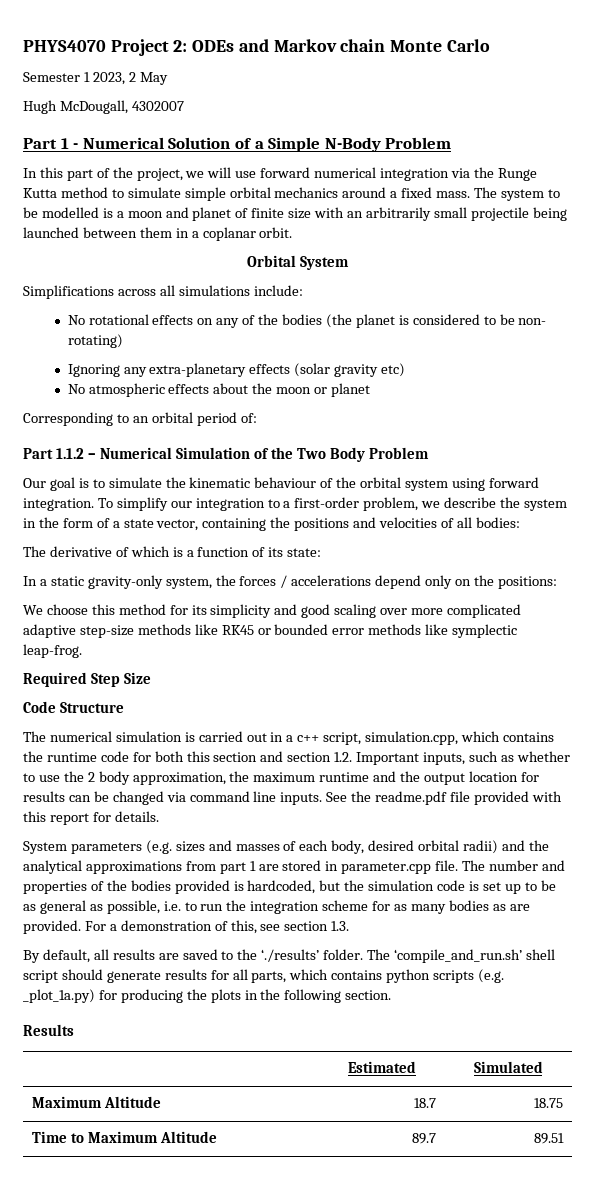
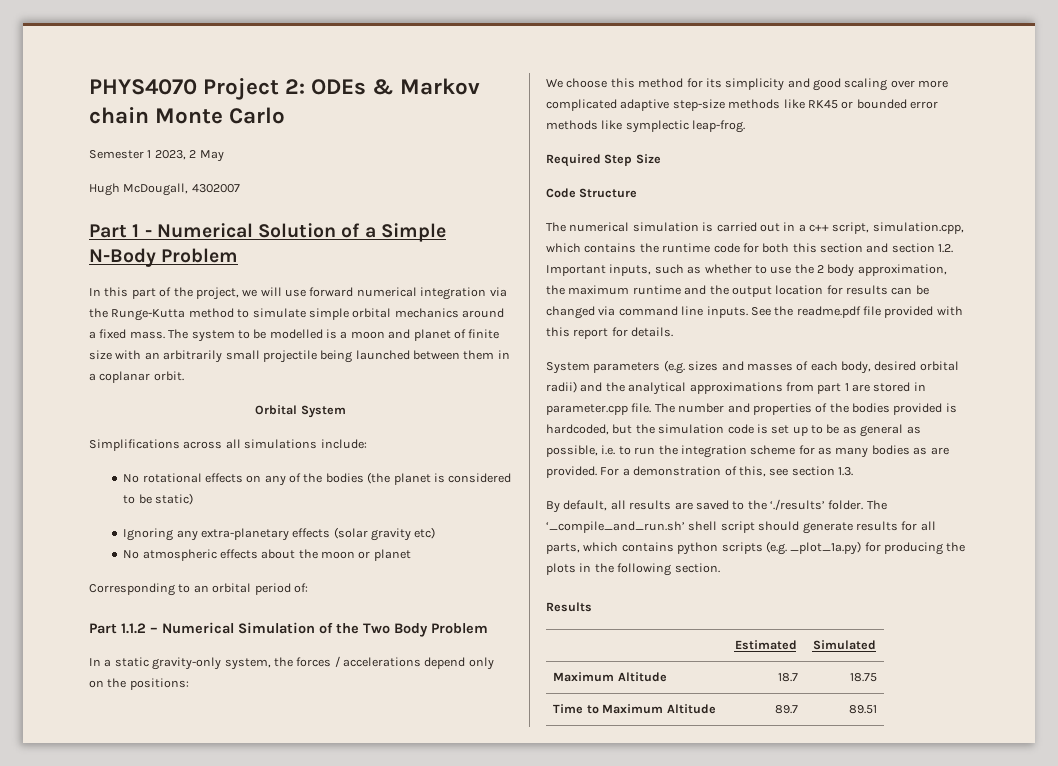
- PHYS4070 Project 2: ODEs and Markov chain Monte Carlo
+ PHYS4070 Project 2: ODEs & Markov chain Monte Carlo
- In this part of the project, we will use forward numerical integration via the Runge Kutta method to simulate simple orbital mechanics around a fixed mass.
+ In this part of the project, we will use forward numerical integration via the Runge-Kutta method to simulate simple orbital mechanics around a fixed mass.
- No rotational effects on any of the bodies (the planet is considered to be non- rotating)
+ No rotational effects on any of the bodies (the planet is considered to be static)
- Our goal is to simulate the kinematic behaviour of the orbital system using forward integration. To simplify our integration to a first-order problem, we describe the system in the form of a state vector, containing the positions and velocities of all bodies:
- The derivative of which is a function of its state:
- The ‘compile_and_run.sh’ shell script should generate results for all parts, which contains python scripts (e.g. _plot_1a.py) for producing the plots in the following section.
+ The ‘_compile_and_run.sh’ shell script should generate results for all parts, which contains python scripts (e.g. _plot_1a.py) for producing the plots in the following section.

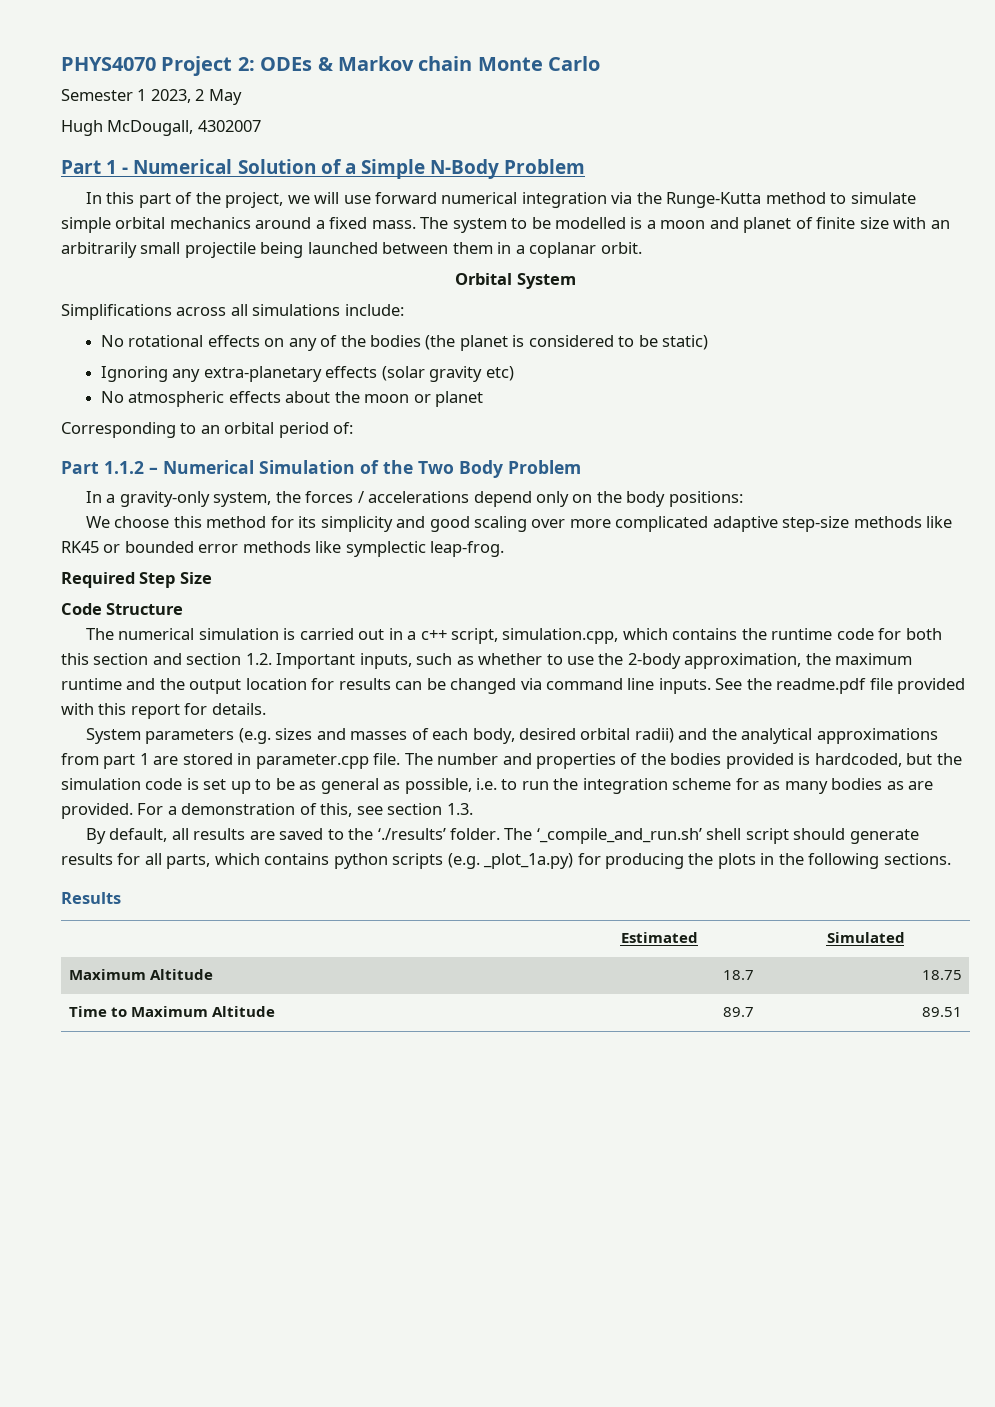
- In a static gravity-only system, the forces / accelerations depend only on the positions:
+ In a gravity-only system, the forces / accelerations depend only on the body positions:
- The numerical simulation is carried out in a c++ script, simulation.cpp, which contains the runtime code for both this section and section 1.2. Important inputs, such as whether to use the 2 body approximation, the maximum runtime and the output location for results can be changed via command line inputs.
+ The numerical simulation is carried out in a c++ script, simulation.cpp, which contains the runtime code for both this section and section 1.2. Important inputs, such as whether to use the 2-body approximation, the maximum runtime and the output location for results can be changed via command line inputs.
- The ‘_compile_and_run.sh’ shell script should generate results for all parts, which contains python scripts (e.g. _plot_1a.py) for producing the plots in the following section.
+ The ‘_compile_and_run.sh’ shell script should generate results for all parts, which contains python scripts (e.g. _plot_1a.py) for producing the plots in the following sections.

